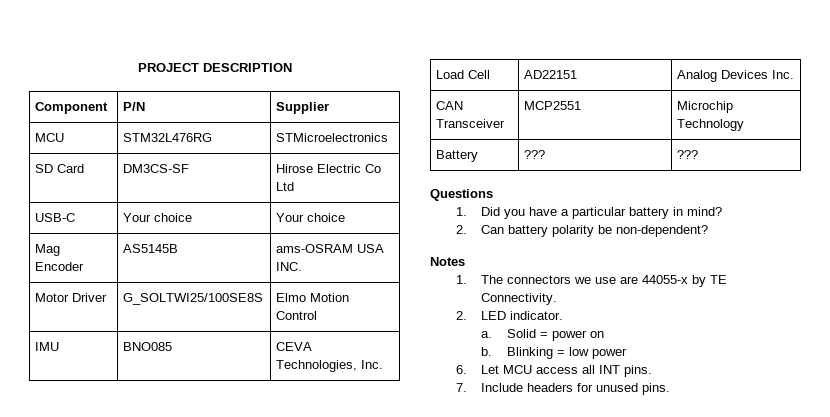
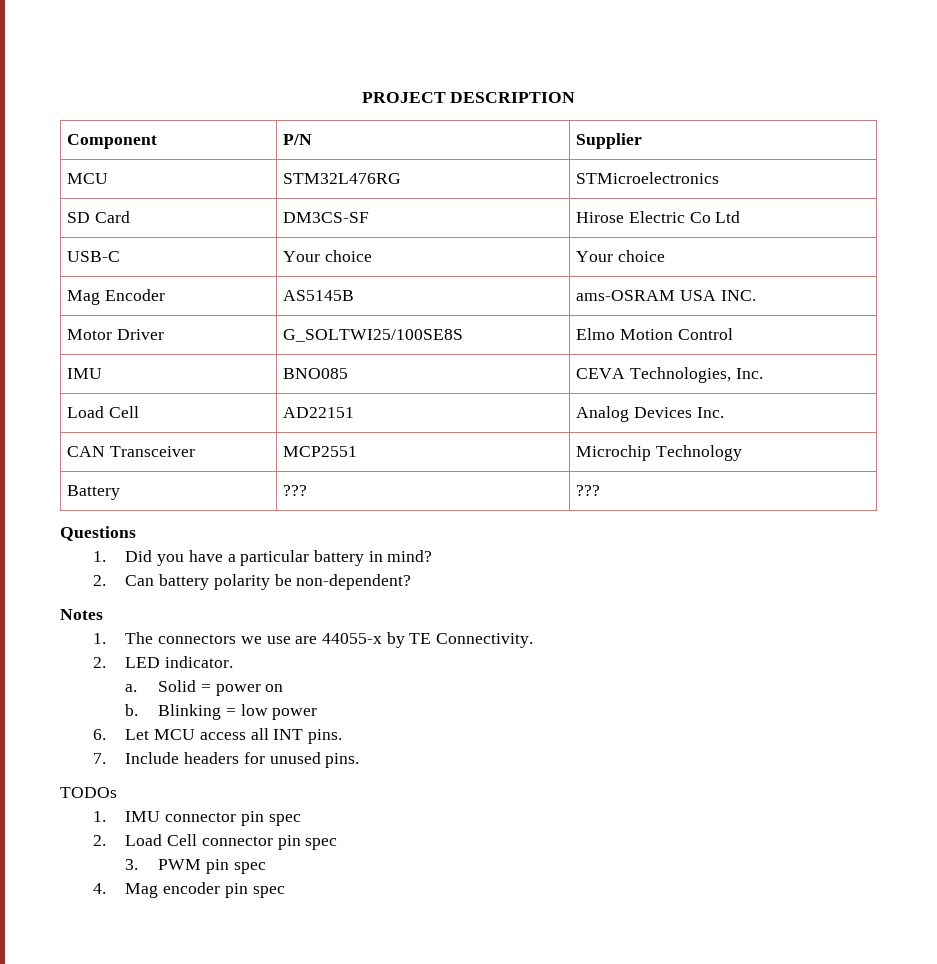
+ TODOs
+ 1. IMU connector pin spec
+ 2. Load Cell connector pin spec
+ 3. PWM pin spec
+ 4. Mag encoder pin spec

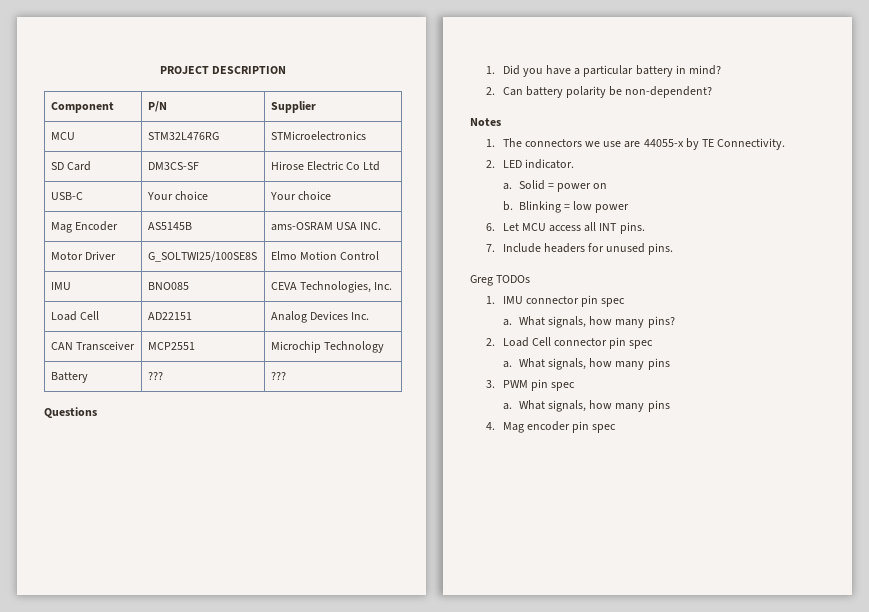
- TODOs
+ Greg TODOs
+ a. What signals, how many pins?
  2. Load Cell connector pin spec
+ a. What signals, how many pins
  3. PWM pin spec
+ a. What signals, how many pins

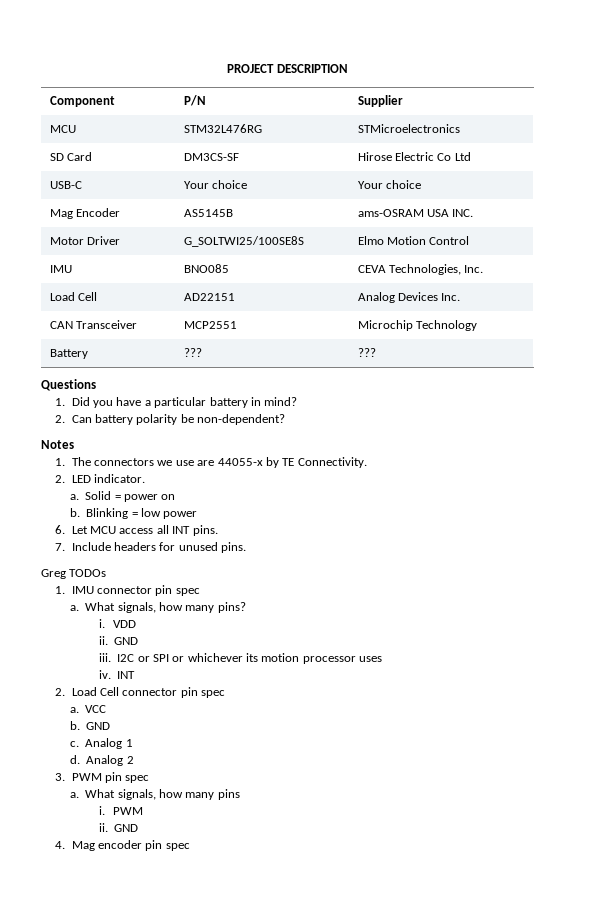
+ i. VDD
+ ii. GND
+ iii. I2C or SPI or whichever its motion processor uses
+ iv. INT
  2. Load Cell connector pin spec
- a. What signals, how many pins
+ a. VCC
+ b. GND
+ c. Analog 1
+ d. Analog 2
+ i. PWM
+ ii. GND

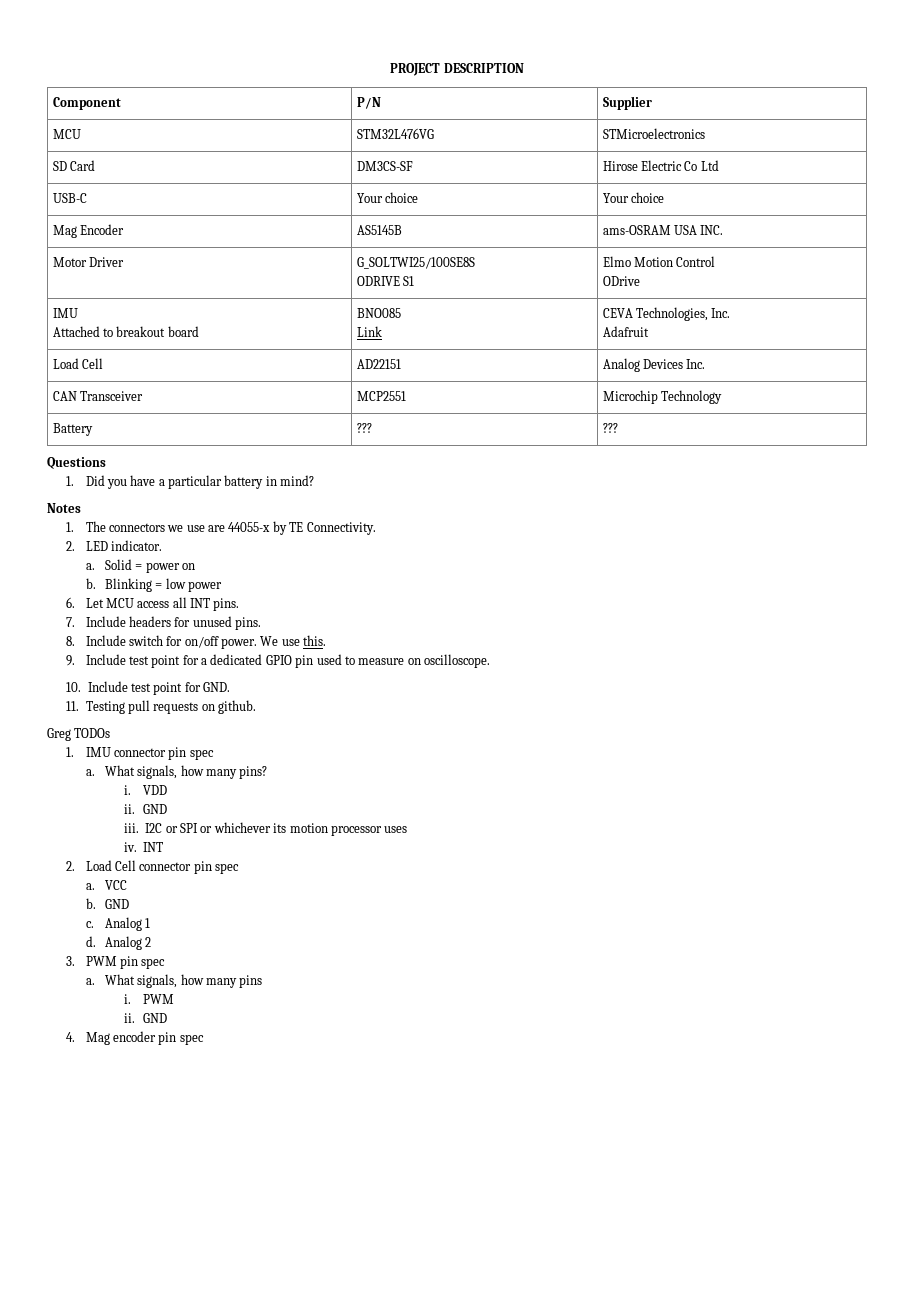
- MCU | STM32L476RG | STMicroelectronics
+ MCU | STM32L476VG | STMicroelectronics
- Motor Driver | G_SOLTWI25/100SE8S | Elmo Motion Control
- IMU | BNO085 | CEVA Technologies, Inc.
+ Motor Driver | G_SOLTWI25/100SE8S
+ ODRIVE S1 | Elmo Motion Control
+ ODrive
+ IMU
+ Attached to breakout board | BNO085
+ Link | CEVA Technologies, Inc.
+ Adafruit
- 2. Can battery polarity be non-dependent?
+ 8. Include switch for on/off power. We use this.
+ 9. Include test point for a dedicated GPIO pin used to measure on oscilloscope.
+ 10. Include test point for GND.
+ 11. Testing pull requests on github.

